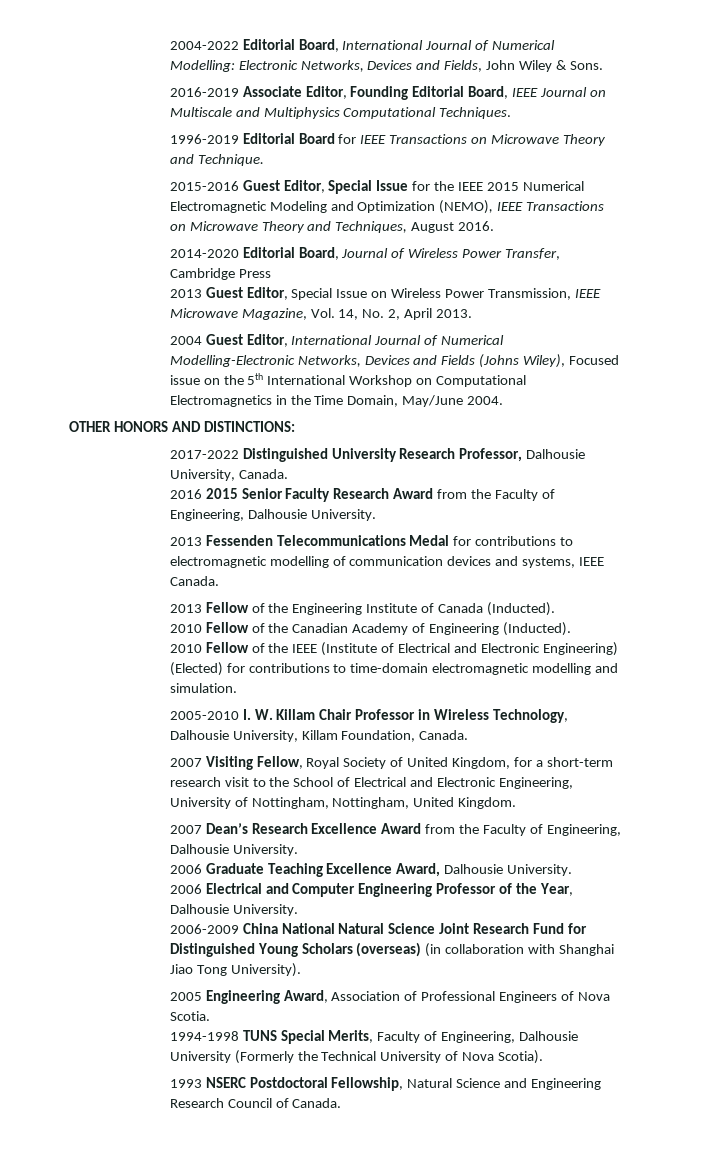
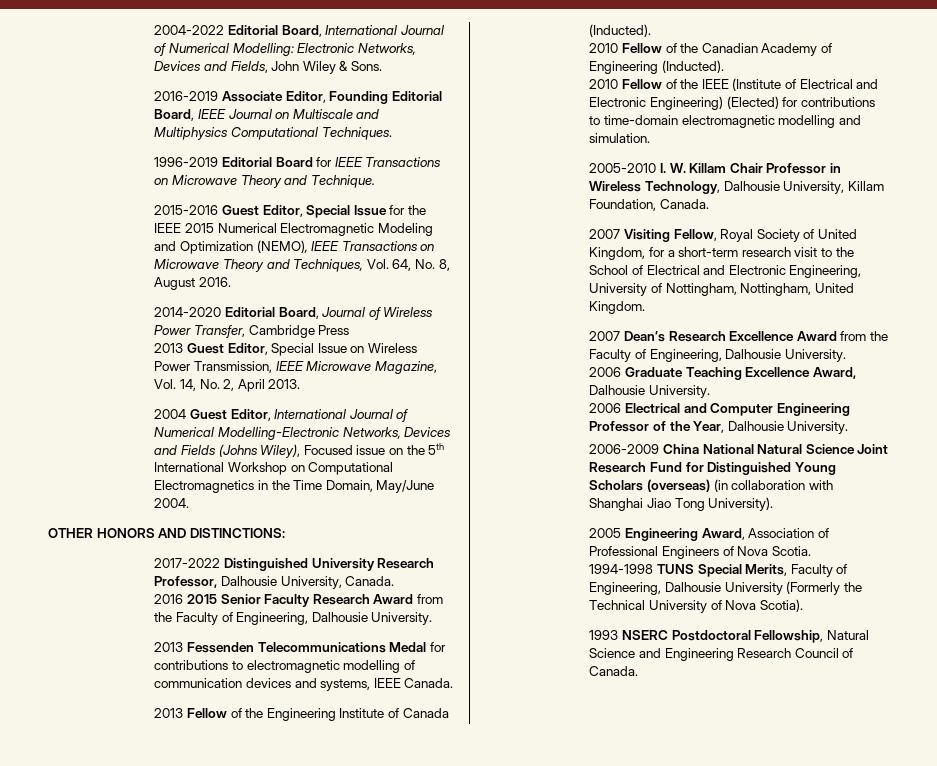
- 2015-2016 Guest Editor, Special Issue for the IEEE 2015 Numerical Electromagnetic Modeling and Optimization (NEMO), IEEE Transactions on Microwave Theory and Techniques, August 2016.
+ 2015-2016 Guest Editor, Special Issue for the IEEE 2015 Numerical Electromagnetic Modeling and Optimization (NEMO), IEEE Transactions on Microwave Theory and Techniques, Vol. 64, No. 8, August 2016.

